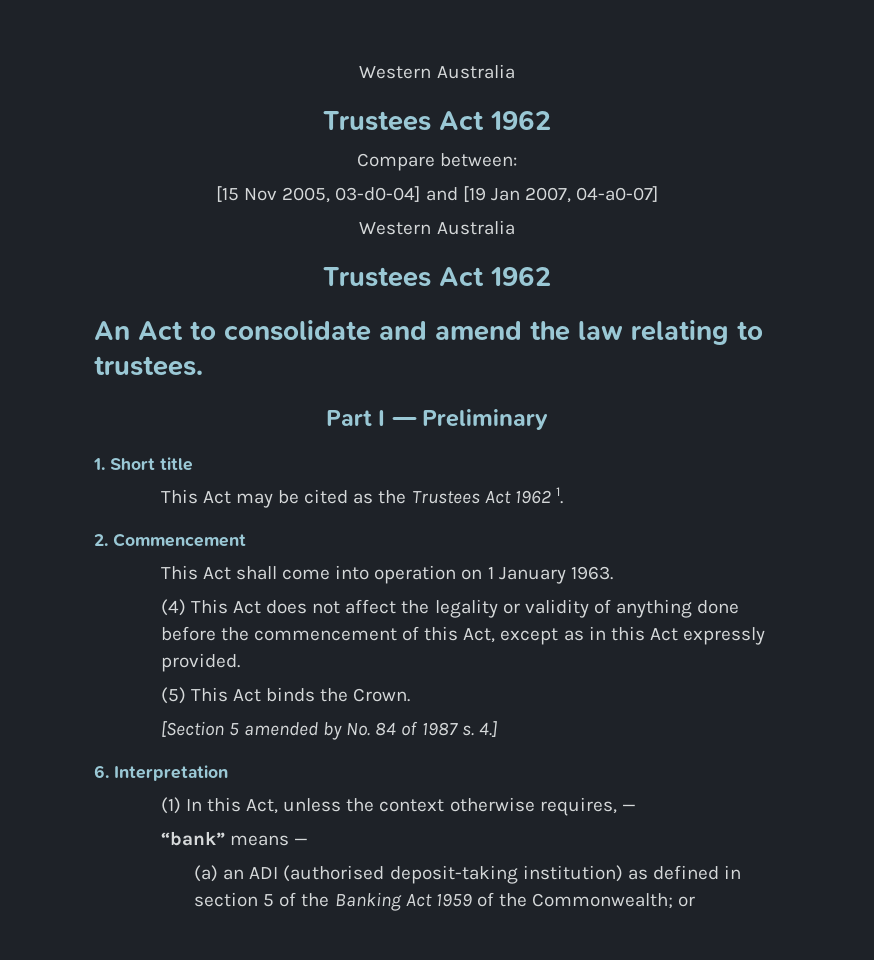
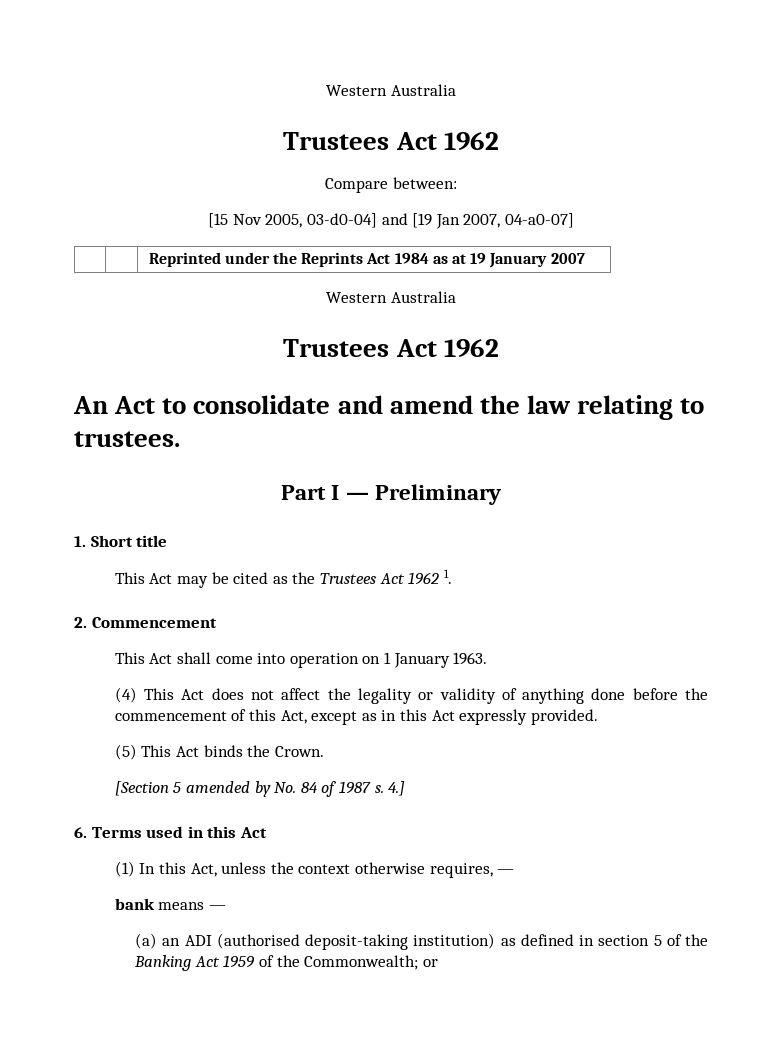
+ | | Reprinted under the Reprints Act 1984 as at 19 January 2007
- 6. Interpretation
+ 6. Terms used in this Act
- “bank” means —
+ bank means —

